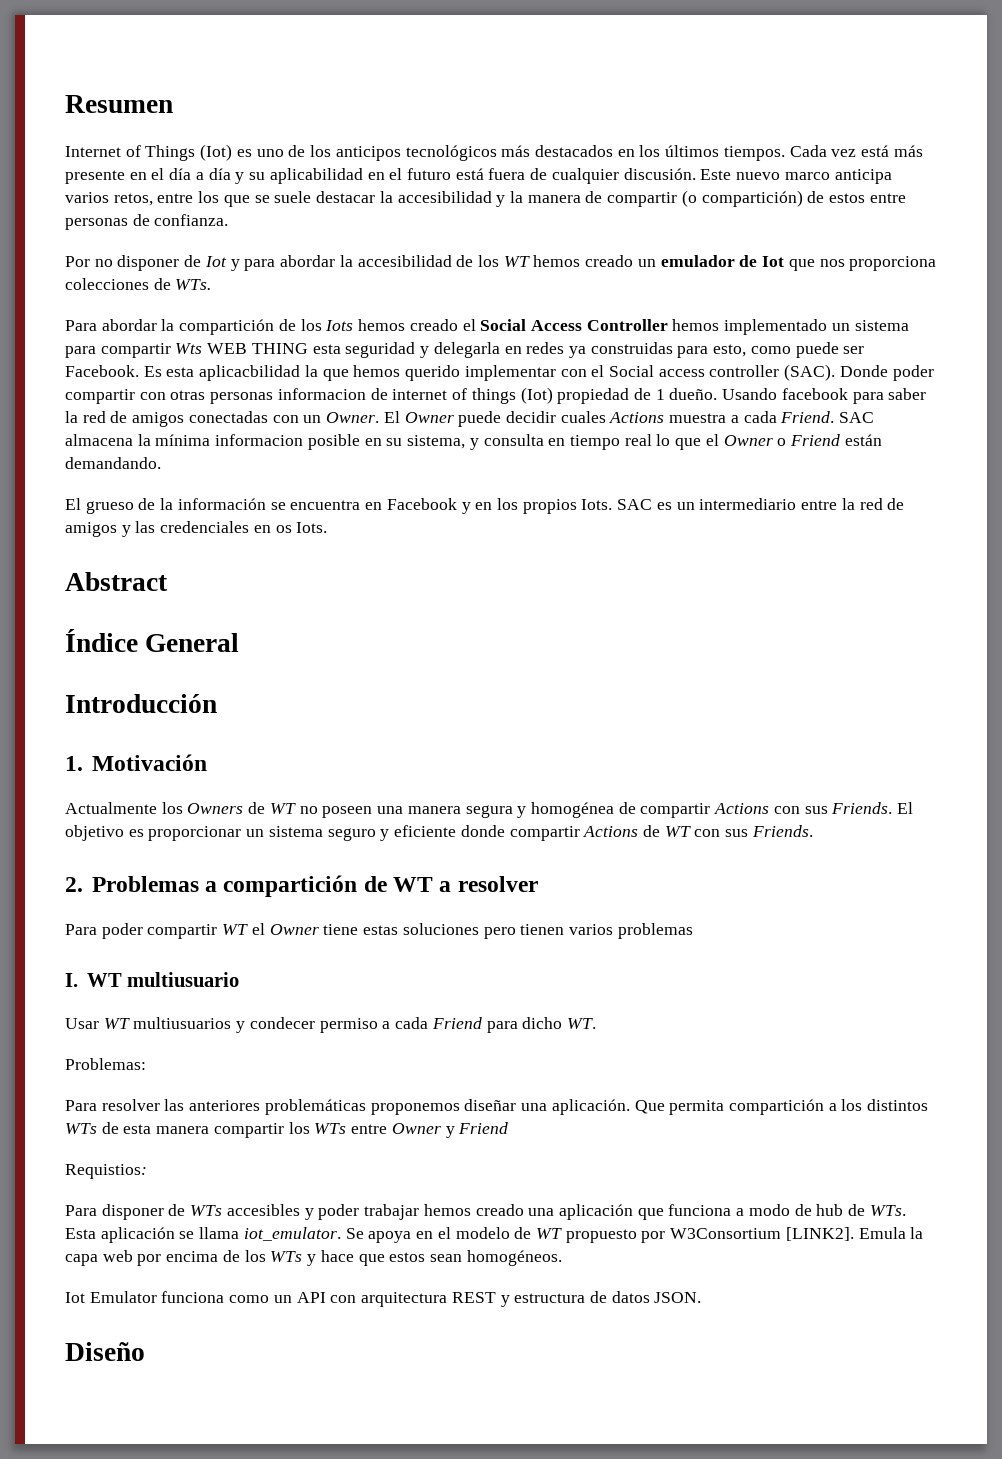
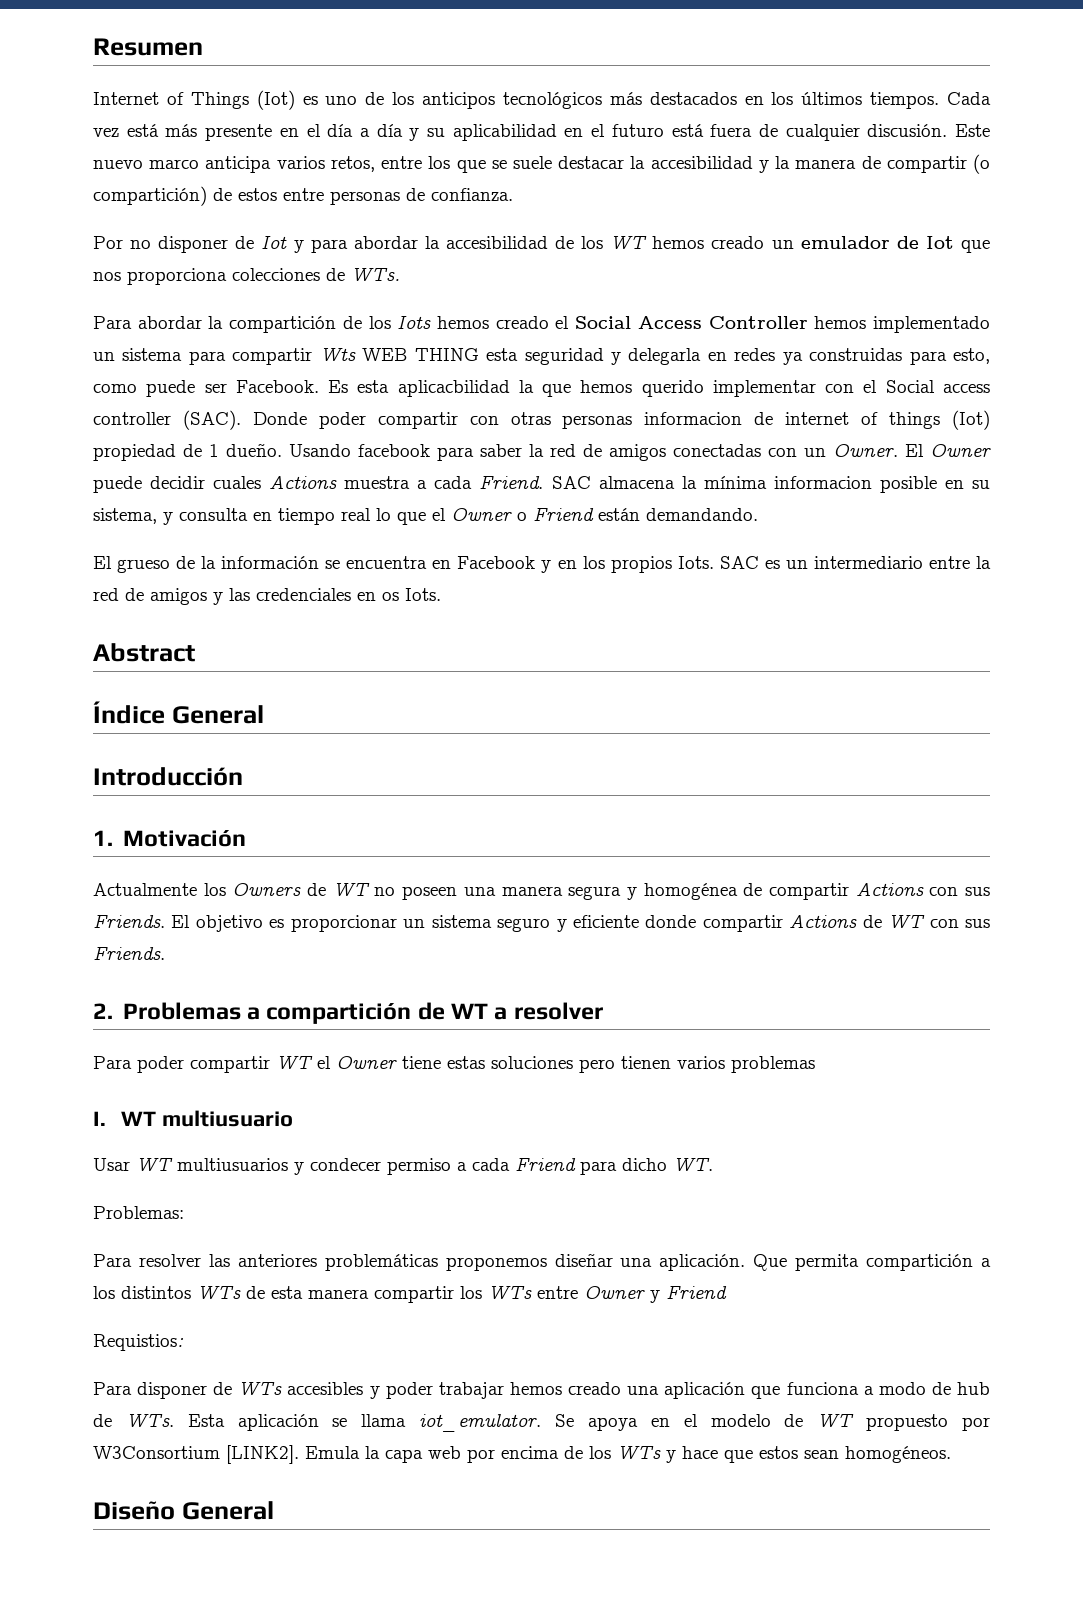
- Iot Emulator funciona como un API con arquitectura REST y estructura de datos JSON.
- Diseño
+ Diseño General

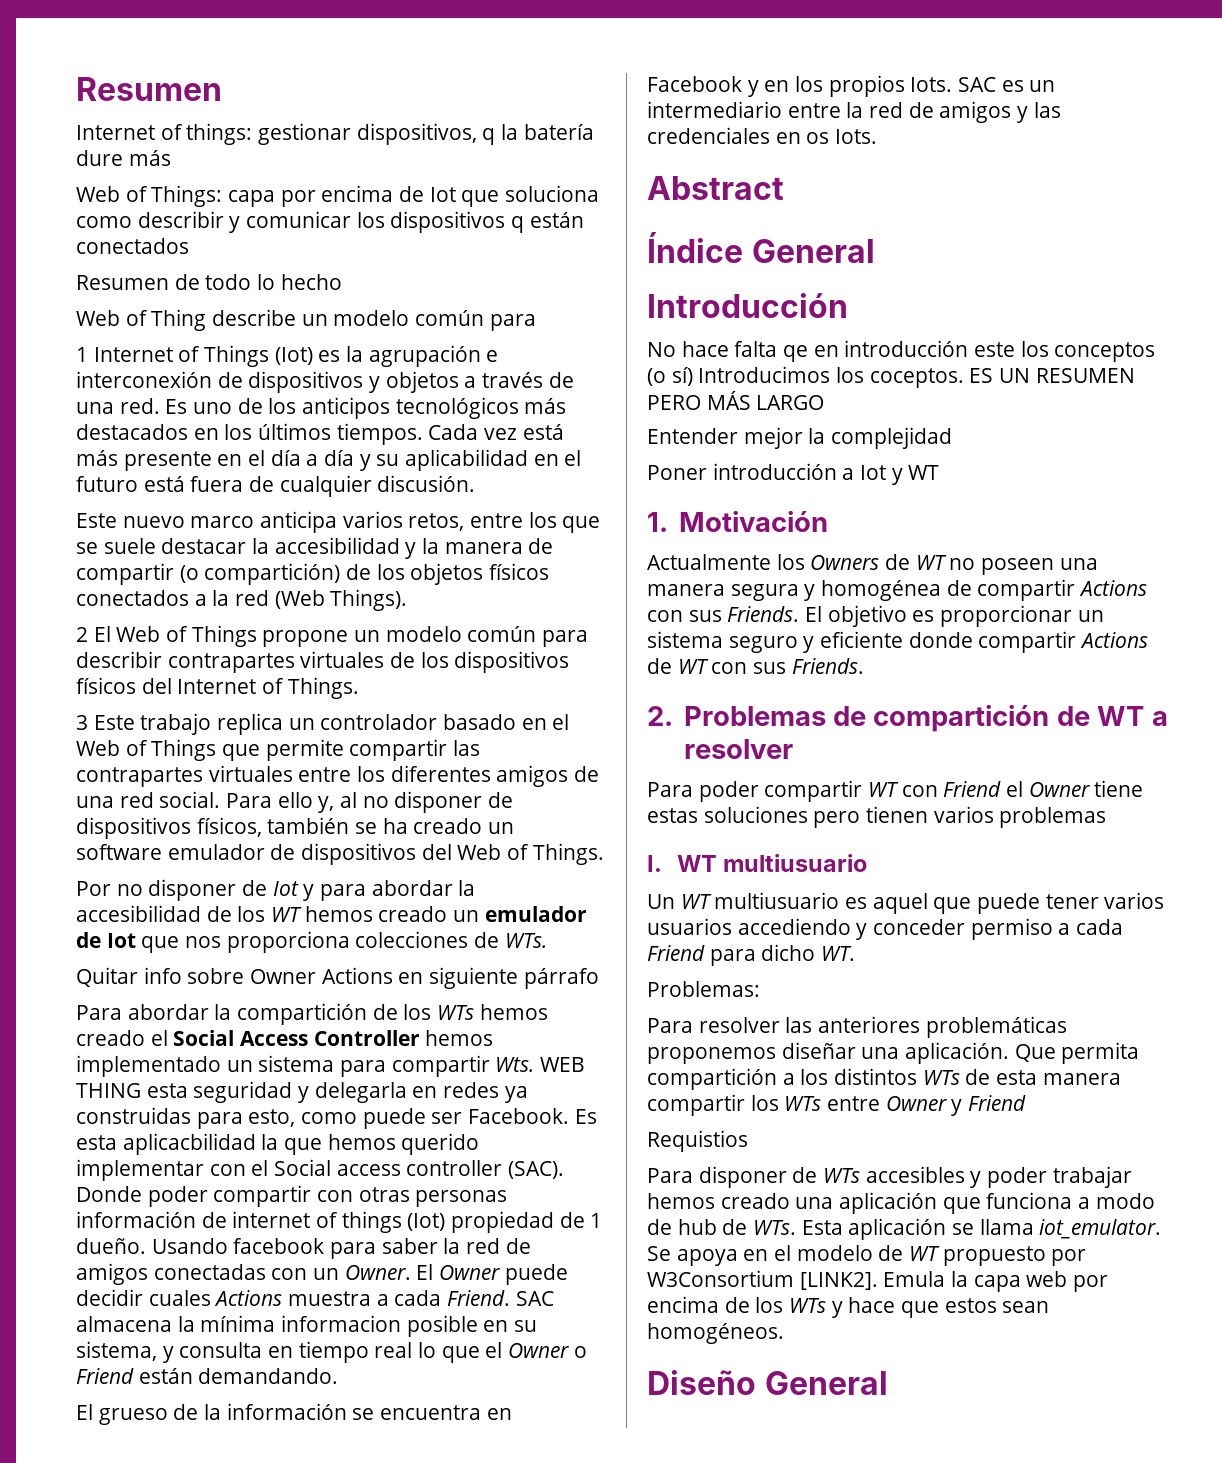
- Internet of Things (Iot) es uno de los anticipos tecnológicos más destacados en los últimos tiempos.
+ Internet of things: gestionar dispositivos, q la batería dure más
+ Web of Things: capa por encima de Iot que soluciona como describir y comunicar los dispositivos q están conectados
+ Resumen de todo lo hecho
+ Web of Thing describe un modelo común para
+ 1 Internet of Things (Iot) es la agrupación e interconexión de dispositivos y objetos a través de una red. Es uno de los anticipos tecnológicos más destacados en los últimos tiempos.
- Cada vez está más presente en el día a día y su aplicabilidad en el futuro está fuera de cualquier discusión. Este nuevo marco anticipa varios retos, entre los que se suele destacar la accesibilidad y la manera de compartir (o compartición) de estos entre personas de confianza.
+ Cada vez está más presente en el día a día y su aplicabilidad en el futuro está fuera de cualquier discusión.
+ Este nuevo marco anticipa varios retos, entre los que se suele destacar la accesibilidad y la manera de compartir (o compartición) de los objetos físicos conectados a la red (Web Things).
+ 2 El Web of Things propone un modelo común para describir contrapartes virtuales de los dispositivos físicos del Internet of Things.
+ 3 Este trabajo replica un controlador basado en el Web of Things que permite compartir las contrapartes virtuales entre los diferentes amigos de una red social. Para ello y, al no disponer de dispositivos físicos, también se ha creado un software emulador de dispositivos del Web of Things.
+ Quitar info sobre Owner Actions en siguiente párrafo
- Para abordar la compartición de los Iots hemos creado el Social Access Controller hemos implementado un sistema para compartir Wts WEB THING esta seguridad y delegarla en redes ya construidas para esto, como puede ser Facebook.
+ Para abordar la compartición de los WTs hemos creado el Social Access Controller hemos implementado un sistema para compartir Wts. WEB THING esta seguridad y delegarla en redes ya construidas para esto, como puede ser Facebook.
- Donde poder compartir con otras personas informacion de internet of things (Iot) propiedad de 1 dueño.
+ Donde poder compartir con otras personas información de internet of things (Iot) propiedad de 1 dueño.
+ No hace falta qe en introducción este los conceptos (o sí) Introducimos los coceptos. ES UN RESUMEN PERO MÁS LARGO
+ Entender mejor la complejidad
+ Poner introducción a Iot y WT
- 2. Problemas a compartición de WT a resolver
+ 2. Problemas de compartición de WT a resolver
- Para poder compartir WT el Owner tiene estas soluciones pero tienen varios problemas
+ Para poder compartir WT con Friend el Owner tiene estas soluciones pero tienen varios problemas
- Usar WT multiusuarios y condecer permiso a cada Friend para dicho WT.
+ Un WT multiusuario es aquel que puede tener varios usuarios accediendo y conceder permiso a cada Friend para dicho WT.
- Requistios:
+ Requistios

